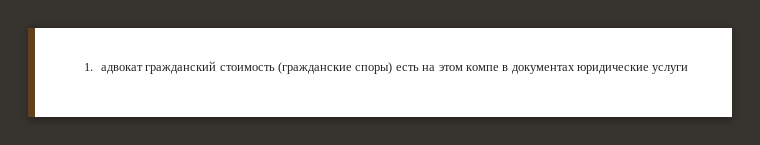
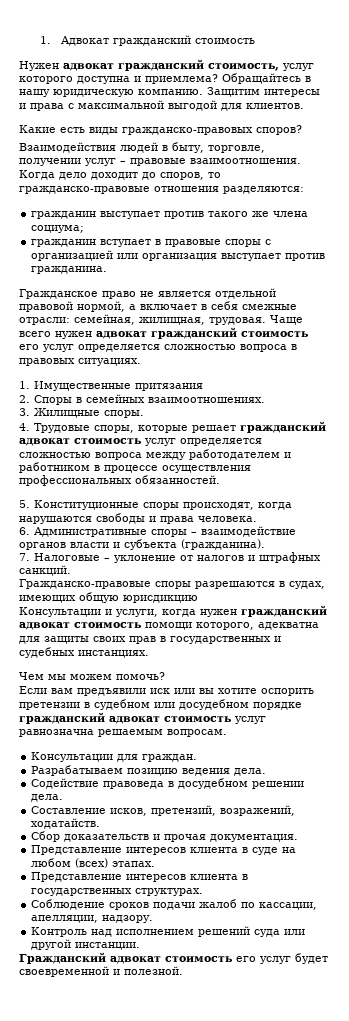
- 1. адвокат гражданский стоимость (гражданские споры) есть на этом компе в документах юридические услуги
+ 1. Адвокат гражданский стоимость
+ Нужен адвокат гражданский стоимость, услуг которого доступна и приемлема? Обращайтесь в нашу юридическую компанию. Защитим интересы и права с максимальной выгодой для клиентов.
+ Какие есть виды гражданско-правовых споров?
+ Взаимодействия людей в быту, торговле, получении услуг – правовые взаимоотношения. Когда дело доходит до споров, то гражданско-правовые отношения разделяются:
+ гражданин выступает против такого же члена социума;
+ гражданин вступает в правовые споры с организацией или организация выступает против гражданина.
+ Гражданское право не является отдельной правовой нормой, а включает в себя смежные отрасли: семейная, жилищная, трудовая. Чаще всего нужен адвокат гражданский стоимость его услуг определяется сложностью вопроса в правовых ситуациях.
+ 1. Имущественные притязания
+ 2. Споры в семейных взаимоотношениях.
+ 3. Жилищные споры.
+ 4. Трудовые споры, которые решает гражданский адвокат стоимость услуг определяется сложностью вопроса между работодателем и работником в процессе осуществления профессиональных обязанностей.
+ 5. Конституционные споры происходят, когда нарушаются свободы и права человека.
+ 6. Административные споры – взаимодействие органов власти и субъекта (гражданина).
+ 7. Налоговые – уклонение от налогов и штрафных санкций.
+ Гражданско-правовые споры разрешаются в судах, имеющих общую юрисдикцию
+ Консультации и услуги, когда нужен гражданский адвокат стоимость помощи которого, адекватна для защиты своих прав в государственных и судебных инстанциях.
+ Чем мы можем помочь?
+ Если вам предъявили иск или вы хотите оспорить претензии в судебном или досудебном порядке гражданский адвокат стоимость услуг равнозначна решаемым вопросам.
+ Консультации для граждан.
+ Разрабатываем позицию ведения дела.
+ Содействие правоведа в досудебном решении дела.
+ Составление исков, претензий, возражений, ходатайств.
+ Сбор доказательств и прочая документация.
+ Представление интересов клиента в суде на любом (всех) этапах.
+ Представление интересов клиента в государственных структурах.
+ Соблюдение сроков подачи жалоб по кассации, апелляции, надзору.
+ Контроль над исполнением решений суда или другой инстанции.
+ Гражданский адвокат стоимость его услуг будет своевременной и полезной.

